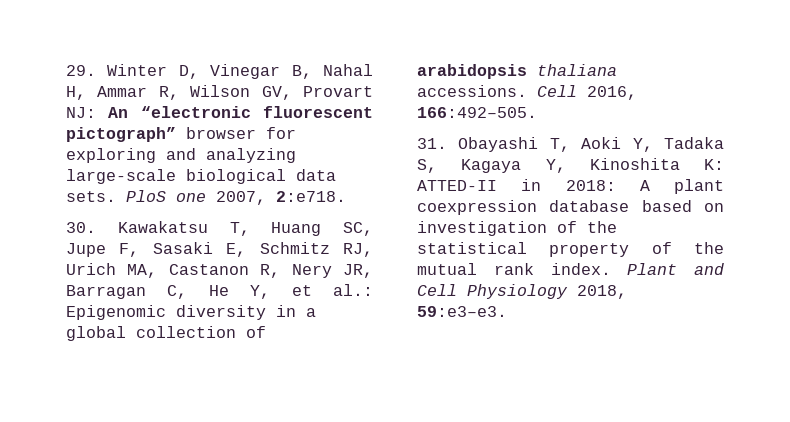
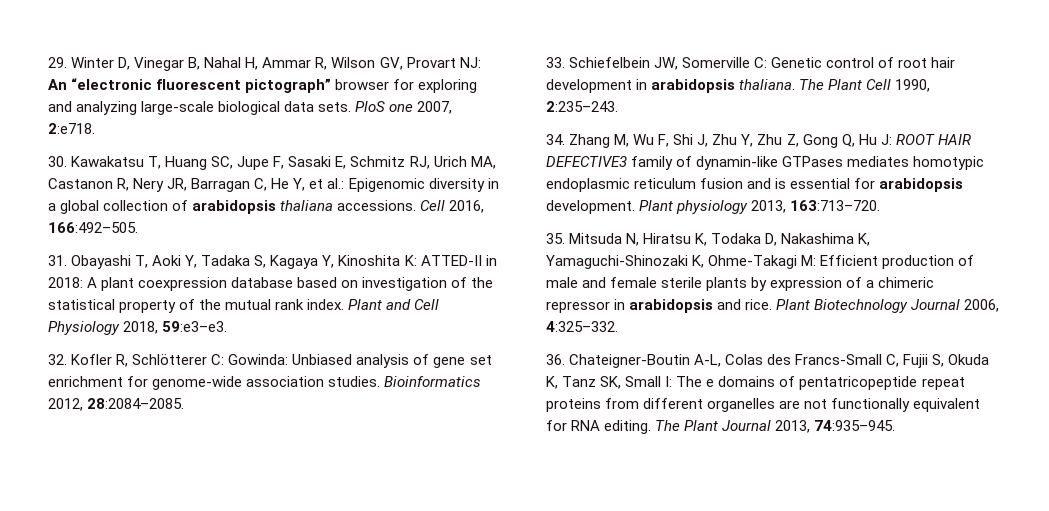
+ 32. Kofler R, Schlötterer C: Gowinda: Unbiased analysis of gene set enrichment for genome-wide association studies. Bioinformatics 2012, 28:2084–2085.
+ 33. Schiefelbein JW, Somerville C: Genetic control of root hair development in arabidopsis thaliana. The Plant Cell 1990, 2:235–243.
+ 34. Zhang M, Wu F, Shi J, Zhu Y, Zhu Z, Gong Q, Hu J: ROOT HAIR DEFECTIVE3 family of dynamin-like GTPases mediates homotypic endoplasmic reticulum fusion and is essential for arabidopsis development. Plant physiology 2013, 163:713–720.
+ 35. Mitsuda N, Hiratsu K, Todaka D, Nakashima K, Yamaguchi-Shinozaki K, Ohme-Takagi M: Efficient production of male and female sterile plants by expression of a chimeric repressor in arabidopsis and rice. Plant Biotechnology Journal 2006, 4:325–332.
+ 36. Chateigner-Boutin A-L, Colas des Francs-Small C, Fujii S, Okuda K, Tanz SK, Small I: The e domains of pentatricopeptide repeat proteins from different organelles are not functionally equivalent for RNA editing. The Plant Journal 2013, 74:935–945.

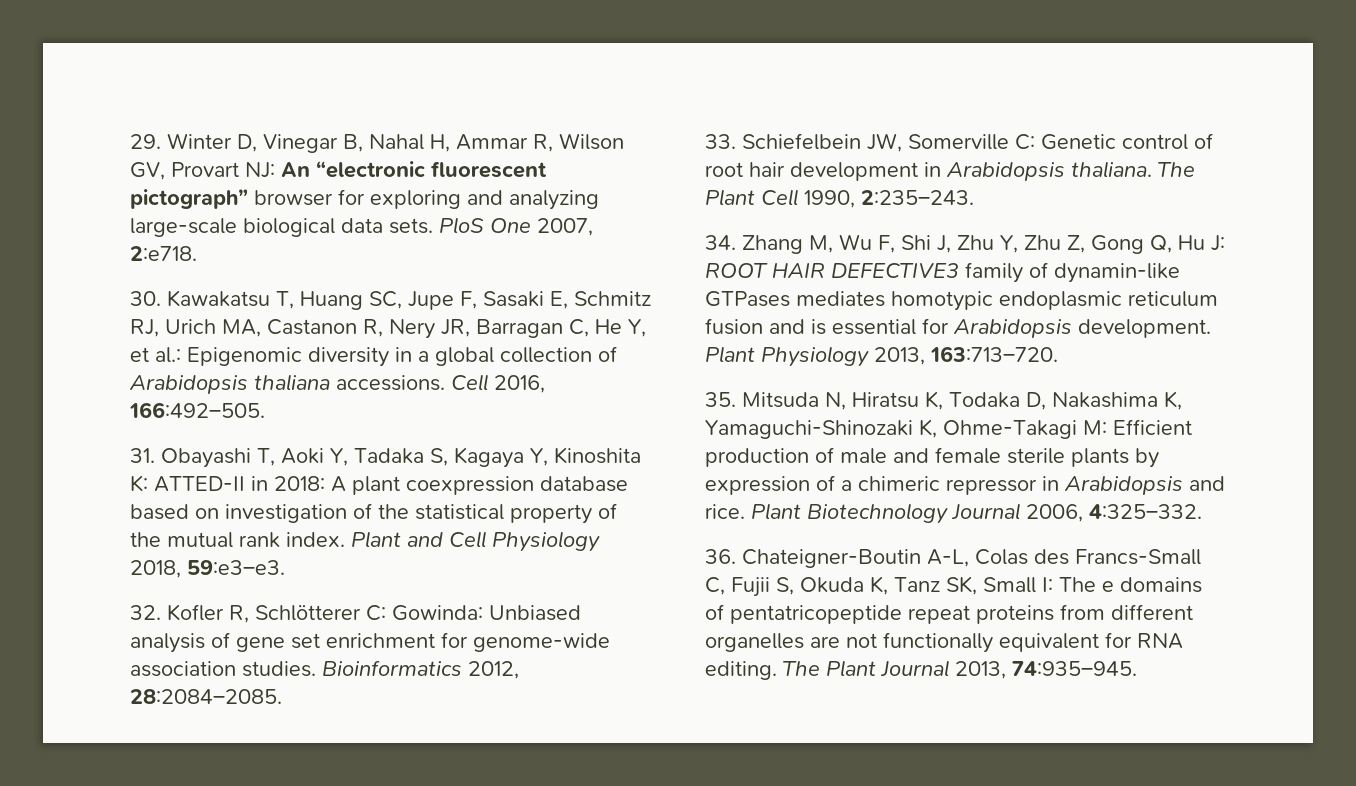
- PloS one 2007, 2:e718.
+ PloS One 2007, 2:e718.
- 30. Kawakatsu T, Huang SC, Jupe F, Sasaki E, Schmitz RJ, Urich MA, Castanon R, Nery JR, Barragan C, He Y, et al.: Epigenomic diversity in a global collection of arabidopsis thaliana accessions.
+ 30. Kawakatsu T, Huang SC, Jupe F, Sasaki E, Schmitz RJ, Urich MA, Castanon R, Nery JR, Barragan C, He Y, et al.: Epigenomic diversity in a global collection of Arabidopsis thaliana accessions.
- 33. Schiefelbein JW, Somerville C: Genetic control of root hair development in arabidopsis thaliana.
+ 33. Schiefelbein JW, Somerville C: Genetic control of root hair development in Arabidopsis thaliana.
- 34. Zhang M, Wu F, Shi J, Zhu Y, Zhu Z, Gong Q, Hu J: ROOT HAIR DEFECTIVE3 family of dynamin-like GTPases mediates homotypic endoplasmic reticulum fusion and is essential for arabidopsis development.
+ 34. Zhang M, Wu F, Shi J, Zhu Y, Zhu Z, Gong Q, Hu J: ROOT HAIR DEFECTIVE3 family of dynamin-like GTPases mediates homotypic endoplasmic reticulum fusion and is essential for Arabidopsis development.
- Plant physiology 2013, 163:713–720.
+ Plant Physiology 2013, 163:713–720.
- 35. Mitsuda N, Hiratsu K, Todaka D, Nakashima K, Yamaguchi-Shinozaki K, Ohme-Takagi M: Efficient production of male and female sterile plants by expression of a chimeric repressor in arabidopsis and rice.
+ 35. Mitsuda N, Hiratsu K, Todaka D, Nakashima K, Yamaguchi-Shinozaki K, Ohme-Takagi M: Efficient production of male and female sterile plants by expression of a chimeric repressor in Arabidopsis and rice.

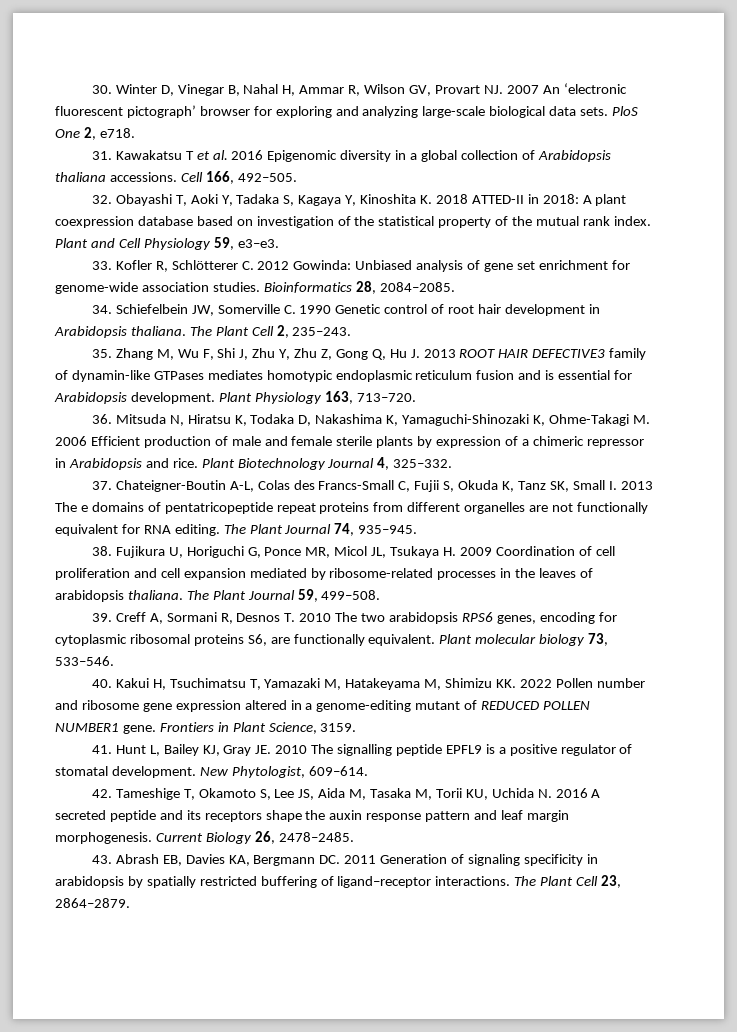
- 29. Winter D, Vinegar B, Nahal H, Ammar R, Wilson GV, Provart NJ: An “electronic fluorescent pictograph” browser for exploring and analyzing large-scale biological data sets.
+ 30. Winter D, Vinegar B, Nahal H, Ammar R, Wilson GV, Provart NJ. 2007 An ‘electronic fluorescent pictograph’ browser for exploring and analyzing large-scale biological data sets.
- PloS One 2007, 2:e718.
- 30. Kawakatsu T, Huang SC, Jupe F, Sasaki E, Schmitz RJ, Urich MA, Castanon R, Nery JR, Barragan C, He Y, et al.: Epigenomic diversity in a global collection of Arabidopsis thaliana accessions.
+ PloS One 2, e718.
+ 31. Kawakatsu T et al. 2016 Epigenomic diversity in a global collection of Arabidopsis thaliana accessions.
- Cell 2016, 166:492–505.
- 31. Obayashi T, Aoki Y, Tadaka S, Kagaya Y, Kinoshita K: ATTED-II in 2018: A plant coexpression database based on investigation of the statistical property of the mutual rank index.
+ Cell 166, 492–505.
+ 32. Obayashi T, Aoki Y, Tadaka S, Kagaya Y, Kinoshita K. 2018 ATTED-II in 2018: A plant coexpression database based on investigation of the statistical property of the mutual rank index.
- Plant and Cell Physiology 2018, 59:e3–e3.
- 32. Kofler R, Schlötterer C: Gowinda: Unbiased analysis of gene set enrichment for genome-wide association studies.
+ Plant and Cell Physiology 59, e3–e3.
+ 33. Kofler R, Schlötterer C. 2012 Gowinda: Unbiased analysis of gene set enrichment for genome-wide association studies.
- Bioinformatics 2012, 28:2084–2085.
- 33. Schiefelbein JW, Somerville C: Genetic control of root hair development in Arabidopsis thaliana.
+ Bioinformatics 28, 2084–2085.
+ 34. Schiefelbein JW, Somerville C. 1990 Genetic control of root hair development in Arabidopsis thaliana.
- The Plant Cell 1990, 2:235–243.
- 34. Zhang M, Wu F, Shi J, Zhu Y, Zhu Z, Gong Q, Hu J: ROOT HAIR DEFECTIVE3 family of dynamin-like GTPases mediates homotypic endoplasmic reticulum fusion and is essential for Arabidopsis development.
+ The Plant Cell 2, 235–243.
+ 35. Zhang M, Wu F, Shi J, Zhu Y, Zhu Z, Gong Q, Hu J. 2013 ROOT HAIR DEFECTIVE3 family of dynamin-like GTPases mediates homotypic endoplasmic reticulum fusion and is essential for Arabidopsis development.
- Plant Physiology 2013, 163:713–720.
- 35. Mitsuda N, Hiratsu K, Todaka D, Nakashima K, Yamaguchi-Shinozaki K, Ohme-Takagi M: Efficient production of male and female sterile plants by expression of a chimeric repressor in Arabidopsis and rice.
+ Plant Physiology 163, 713–720.
+ 36. Mitsuda N, Hiratsu K, Todaka D, Nakashima K, Yamaguchi-Shinozaki K, Ohme-Takagi M. 2006 Efficient production of male and female sterile plants by expression of a chimeric repressor in Arabidopsis and rice.
- Plant Biotechnology Journal 2006, 4:325–332.
- 36. Chateigner-Boutin A-L, Colas des Francs-Small C, Fujii S, Okuda K, Tanz SK, Small I: The e domains of pentatricopeptide repeat proteins from different organelles are not functionally equivalent for RNA editing.
+ Plant Biotechnology Journal 4, 325–332.
+ 37. Chateigner-Boutin A-L, Colas des Francs-Small C, Fujii S, Okuda K, Tanz SK, Small I. 2013 The e domains of pentatricopeptide repeat proteins from different organelles are not functionally equivalent for RNA editing.
- The Plant Journal 2013, 74:935–945.
+ The Plant Journal 74, 935–945.
+ 38. Fujikura U, Horiguchi G, Ponce MR, Micol JL, Tsukaya H. 2009 Coordination of cell proliferation and cell expansion mediated by ribosome-related processes in the leaves of arabidopsis thaliana. The Plant Journal 59, 499–508.
+ 39. Creff A, Sormani R, Desnos T. 2010 The two arabidopsis RPS6 genes, encoding for cytoplasmic ribosomal proteins S6, are functionally equivalent. Plant molecular biology 73, 533–546.
+ 40. Kakui H, Tsuchimatsu T, Yamazaki M, Hatakeyama M, Shimizu KK. 2022 Pollen number and ribosome gene expression altered in a genome-editing mutant of REDUCED POLLEN NUMBER1 gene. Frontiers in Plant Science, 3159.
+ 41. Hunt L, Bailey KJ, Gray JE. 2010 The signalling peptide EPFL9 is a positive regulator of stomatal development. New Phytologist, 609–614.
+ 42. Tameshige T, Okamoto S, Lee JS, Aida M, Tasaka M, Torii KU, Uchida N. 2016 A secreted peptide and its receptors shape the auxin response pattern and leaf margin morphogenesis. Current Biology 26, 2478–2485.
+ 43. Abrash EB, Davies KA, Bergmann DC. 2011 Generation of signaling specificity in arabidopsis by spatially restricted buffering of ligand–receptor interactions. The Plant Cell 23, 2864–2879.

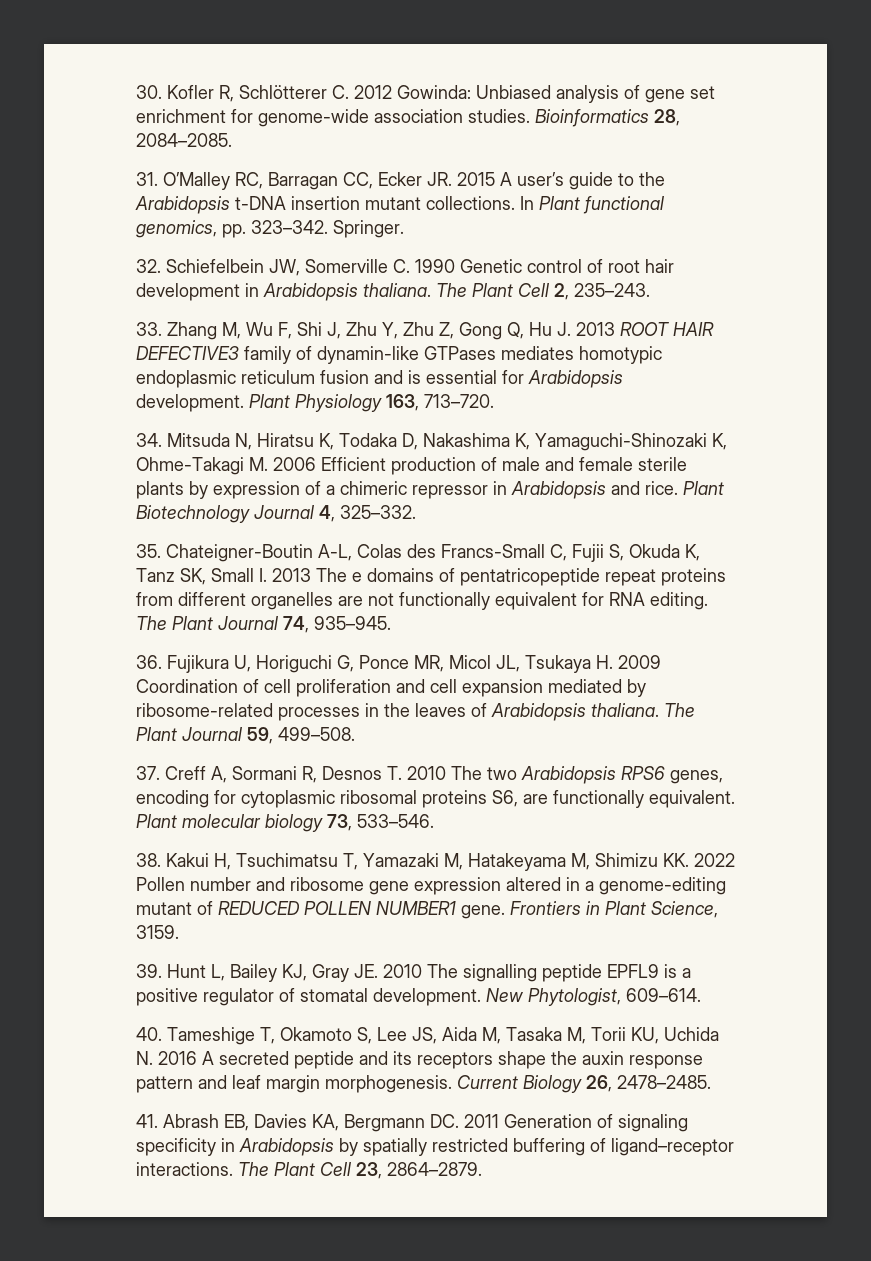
- 30. Winter D, Vinegar B, Nahal H, Ammar R, Wilson GV, Provart NJ. 2007 An ‘electronic fluorescent pictograph’ browser for exploring and analyzing large-scale biological data sets. PloS One 2, e718.
- 31. Kawakatsu T et al. 2016 Epigenomic diversity in a global collection of Arabidopsis thaliana accessions. Cell 166, 492–505.
- 32. Obayashi T, Aoki Y, Tadaka S, Kagaya Y, Kinoshita K. 2018 ATTED-II in 2018: A plant coexpression database based on investigation of the statistical property of the mutual rank index. Plant and Cell Physiology 59, e3–e3.
- 33. Kofler R, Schlötterer C. 2012 Gowinda: Unbiased analysis of gene set enrichment for genome-wide association studies.
+ 30. Kofler R, Schlötterer C. 2012 Gowinda: Unbiased analysis of gene set enrichment for genome-wide association studies.
- 34. Schiefelbein JW, Somerville C. 1990 Genetic control of root hair development in Arabidopsis thaliana.
+ 31. O’Malley RC, Barragan CC, Ecker JR. 2015 A user’s guide to the Arabidopsis t-DNA insertion mutant collections. In Plant functional genomics, pp. 323–342. Springer.
+ 32. Schiefelbein JW, Somerville C. 1990 Genetic control of root hair development in Arabidopsis thaliana.
- 35. Zhang M, Wu F, Shi J, Zhu Y, Zhu Z, Gong Q, Hu J. 2013 ROOT HAIR DEFECTIVE3 family of dynamin-like GTPases mediates homotypic endoplasmic reticulum fusion and is essential for Arabidopsis development.
+ 33. Zhang M, Wu F, Shi J, Zhu Y, Zhu Z, Gong Q, Hu J. 2013 ROOT HAIR DEFECTIVE3 family of dynamin-like GTPases mediates homotypic endoplasmic reticulum fusion and is essential for Arabidopsis development.
- 36. Mitsuda N, Hiratsu K, Todaka D, Nakashima K, Yamaguchi-Shinozaki K, Ohme-Takagi M. 2006 Efficient production of male and female sterile plants by expression of a chimeric repressor in Arabidopsis and rice.
+ 34. Mitsuda N, Hiratsu K, Todaka D, Nakashima K, Yamaguchi-Shinozaki K, Ohme-Takagi M. 2006 Efficient production of male and female sterile plants by expression of a chimeric repressor in Arabidopsis and rice.
- 37. Chateigner-Boutin A-L, Colas des Francs-Small C, Fujii S, Okuda K, Tanz SK, Small I. 2013 The e domains of pentatricopeptide repeat proteins from different organelles are not functionally equivalent for RNA editing.
+ 35. Chateigner-Boutin A-L, Colas des Francs-Small C, Fujii S, Okuda K, Tanz SK, Small I. 2013 The e domains of pentatricopeptide repeat proteins from different organelles are not functionally equivalent for RNA editing.
- 38. Fujikura U, Horiguchi G, Ponce MR, Micol JL, Tsukaya H. 2009 Coordination of cell proliferation and cell expansion mediated by ribosome-related processes in the leaves of arabidopsis thaliana.
+ 36. Fujikura U, Horiguchi G, Ponce MR, Micol JL, Tsukaya H. 2009 Coordination of cell proliferation and cell expansion mediated by ribosome-related processes in the leaves of Arabidopsis thaliana.
- 39. Creff A, Sormani R, Desnos T. 2010 The two arabidopsis RPS6 genes, encoding for cytoplasmic ribosomal proteins S6, are functionally equivalent.
+ 37. Creff A, Sormani R, Desnos T. 2010 The two Arabidopsis RPS6 genes, encoding for cytoplasmic ribosomal proteins S6, are functionally equivalent.
- 40. Kakui H, Tsuchimatsu T, Yamazaki M, Hatakeyama M, Shimizu KK. 2022 Pollen number and ribosome gene expression altered in a genome-editing mutant of REDUCED POLLEN NUMBER1 gene.
+ 38. Kakui H, Tsuchimatsu T, Yamazaki M, Hatakeyama M, Shimizu KK. 2022 Pollen number and ribosome gene expression altered in a genome-editing mutant of REDUCED POLLEN NUMBER1 gene.
- 41. Hunt L, Bailey KJ, Gray JE. 2010 The signalling peptide EPFL9 is a positive regulator of stomatal development.
+ 39. Hunt L, Bailey KJ, Gray JE. 2010 The signalling peptide EPFL9 is a positive regulator of stomatal development.
- 42. Tameshige T, Okamoto S, Lee JS, Aida M, Tasaka M, Torii KU, Uchida N. 2016 A secreted peptide and its receptors shape the auxin response pattern and leaf margin morphogenesis.
+ 40. Tameshige T, Okamoto S, Lee JS, Aida M, Tasaka M, Torii KU, Uchida N. 2016 A secreted peptide and its receptors shape the auxin response pattern and leaf margin morphogenesis.
- 43. Abrash EB, Davies KA, Bergmann DC. 2011 Generation of signaling specificity in arabidopsis by spatially restricted buffering of ligand–receptor interactions.
+ 41. Abrash EB, Davies KA, Bergmann DC. 2011 Generation of signaling specificity in Arabidopsis by spatially restricted buffering of ligand–receptor interactions.

